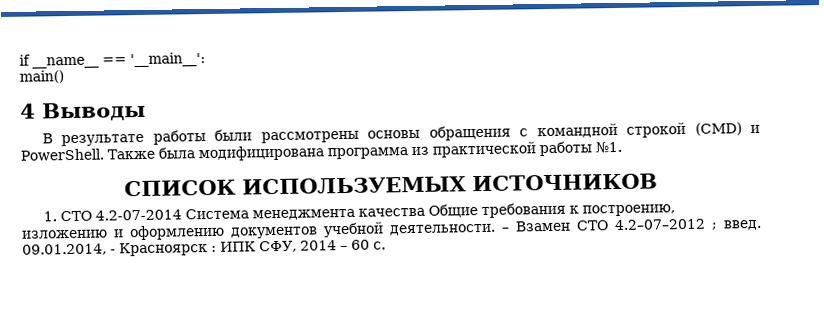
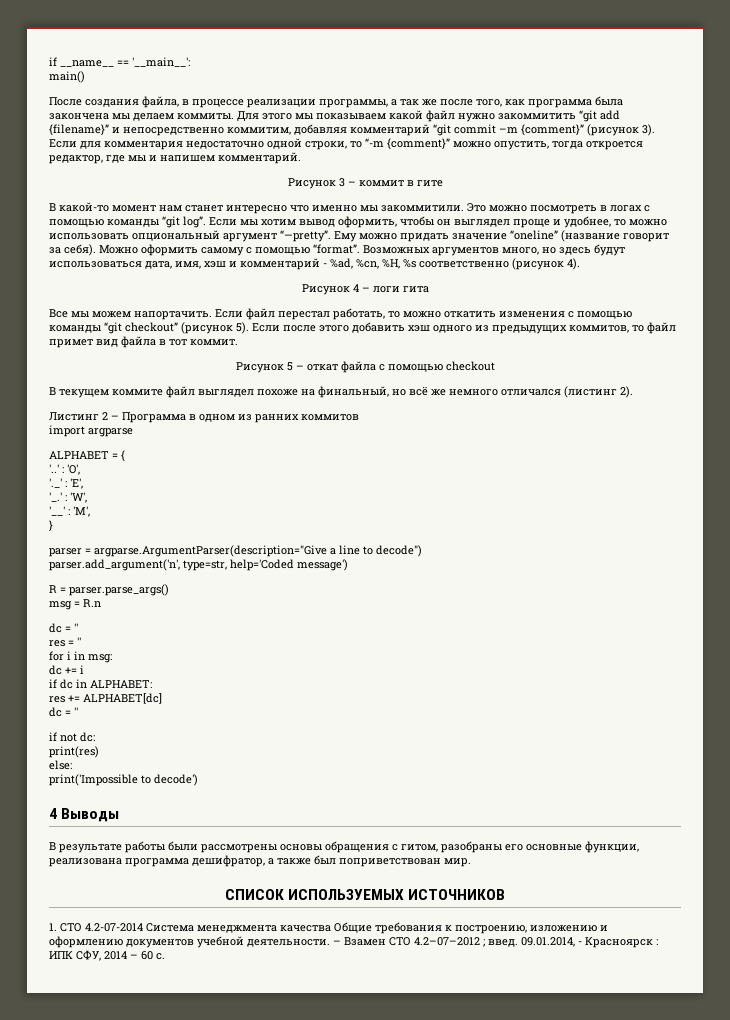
+ После создания файла, в процессе реализации программы, а так же после того, как программа была закончена мы делаем коммиты. Для этого мы показываем какой файл нужно закоммитить “git add {filename}” и непосредственно коммитим, добавляя комментарий “git commit –m {comment}” (рисунок 3). Если для комментария недостаточно одной строки, то “-m {comment}” можно опустить, тогда откроется редактор, где мы и напишем комментарий.
+ Рисунок 3 – коммит в гите
+ В какой-то момент нам станет интересно что именно мы закоммитили. Это можно посмотреть в логах с помощью команды “git log”. Если мы хотим вывод оформить, чтобы он выглядел проще и удобнее, то можно использовать опциональный аргумент “—pretty”. Ему можно придать значение “oneline” (название говорит за себя). Можно оформить самому с помощью “format”. Возможных аргументов много, но здесь будут использоваться дата, имя, хэш и комментарий - %ad, %cn, %H, %s соответственно (рисунок 4).
+ Рисунок 4 – логи гита
+ Все мы можем напортачить. Если файл перестал работать, то можно откатить изменения с помощью команды “git checkout” (рисунок 5). Если после этого добавить хэш одного из предыдущих коммитов, то файл примет вид файла в тот коммит.
+ Рисунок 5 – откат файла с помощью checkout
+ В текущем коммите файл выглядел похоже на финальный, но всё же немного отличался (листинг 2).
+ Листинг 2 – Программа в одном из ранних коммитов
+ import argparse
+ ALPHABET = {
+ '..' : 'O',
+ '._' : 'E',
+ '_.' : 'W',
+ '__' : 'M',
+ }
+ parser = argparse.ArgumentParser(description="Give a line to decode")
+ parser.add_argument('n', type=str, help='Coded message')
+ R = parser.parse_args()
+ msg = R.n
+ dc = ''
+ res = ''
+ for i in msg:
+ dc += i
+ if dc in ALPHABET:
+ res += ALPHABET[dc]
+ dc = ''
+ if not dc:
+ print(res)
+ else:
+ print('Impossible to decode')
- В результате работы были рассмотрены основы обращения с командной строкой (CMD) и PowerShell. Также была модифицирована программа из практической работы №1.
+ В результате работы были рассмотрены основы обращения с гитом, разобраны его основные функции, реализована программа дешифратор, а также был поприветствован мир.

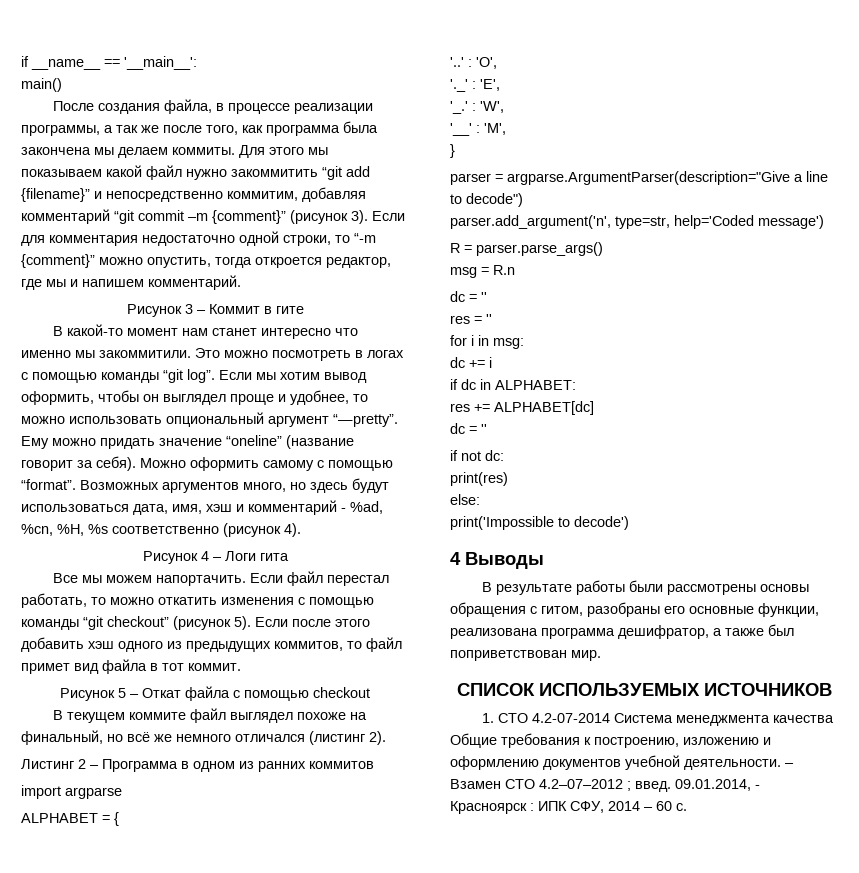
- Рисунок 3 – коммит в гите
+ Рисунок 3 – Коммит в гите
- Рисунок 4 – логи гита
+ Рисунок 4 – Логи гита
- Рисунок 5 – откат файла с помощью checkout
+ Рисунок 5 – Откат файла с помощью checkout

